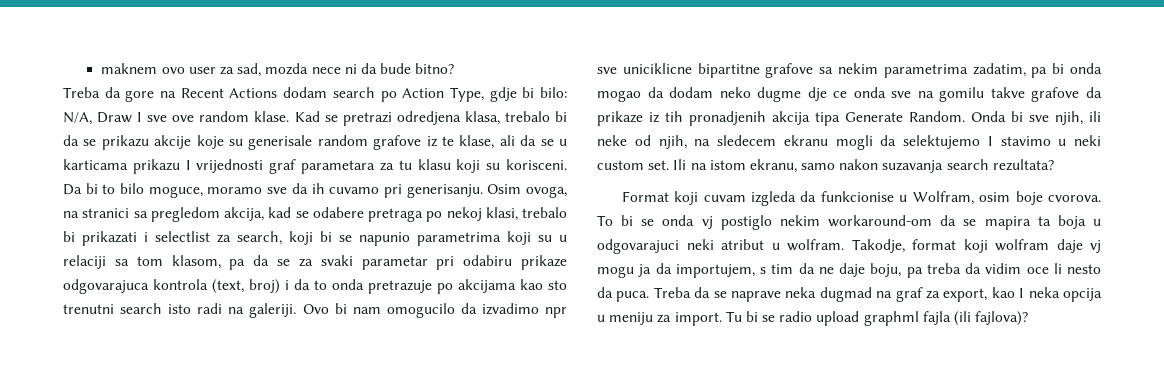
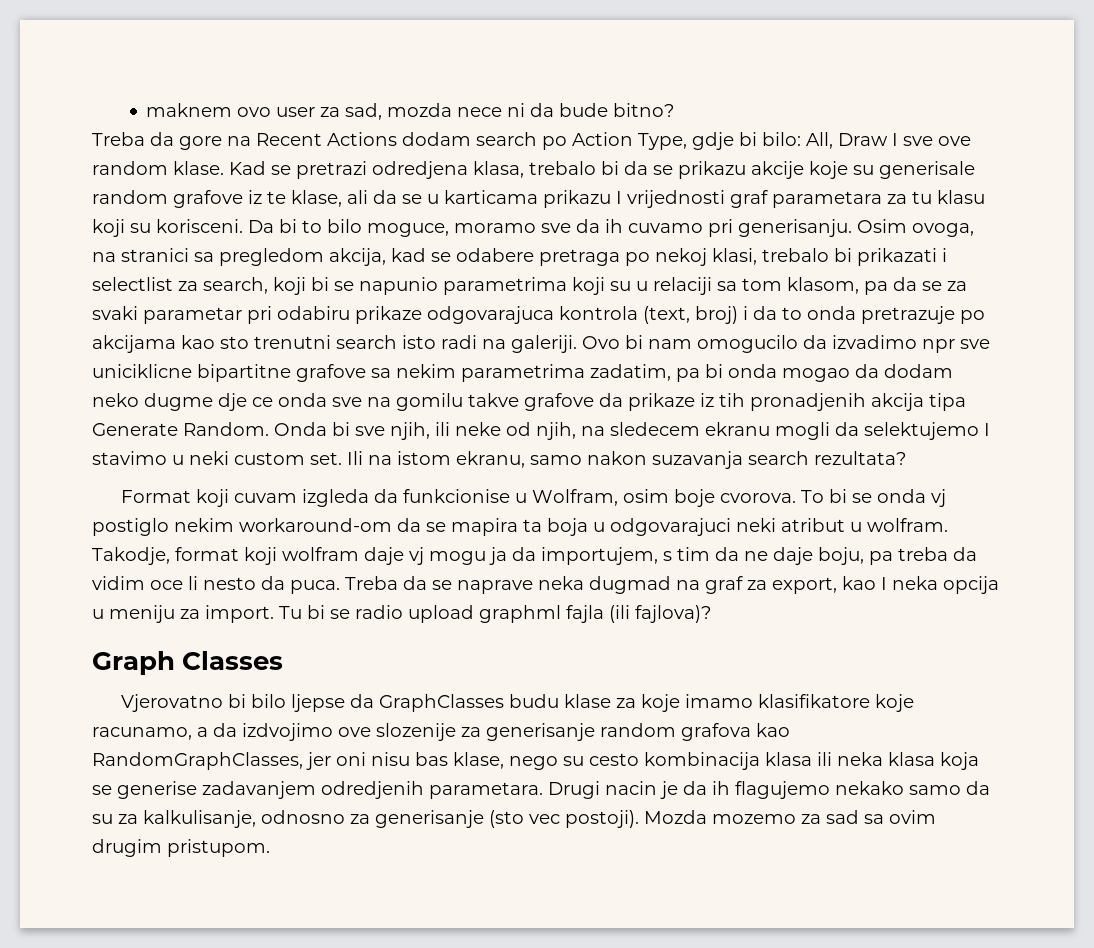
- Treba da gore na Recent Actions dodam search po Action Type, gdje bi bilo: N/A, Draw I sve ove random klase.
+ Treba da gore na Recent Actions dodam search po Action Type, gdje bi bilo: All, Draw I sve ove random klase.
+ Graph Classes
+ Vjerovatno bi bilo ljepse da GraphClasses budu klase za koje imamo klasifikatore koje racunamo, a da izdvojimo ove slozenije za generisanje random grafova kao RandomGraphClasses, jer oni nisu bas klase, nego su cesto kombinacija klasa ili neka klasa koja se generise zadavanjem odredjenih parametara. Drugi nacin je da ih flagujemo nekako samo da su za kalkulisanje, odnosno za generisanje (sto vec postoji). Mozda mozemo za sad sa ovim drugim pristupom.

